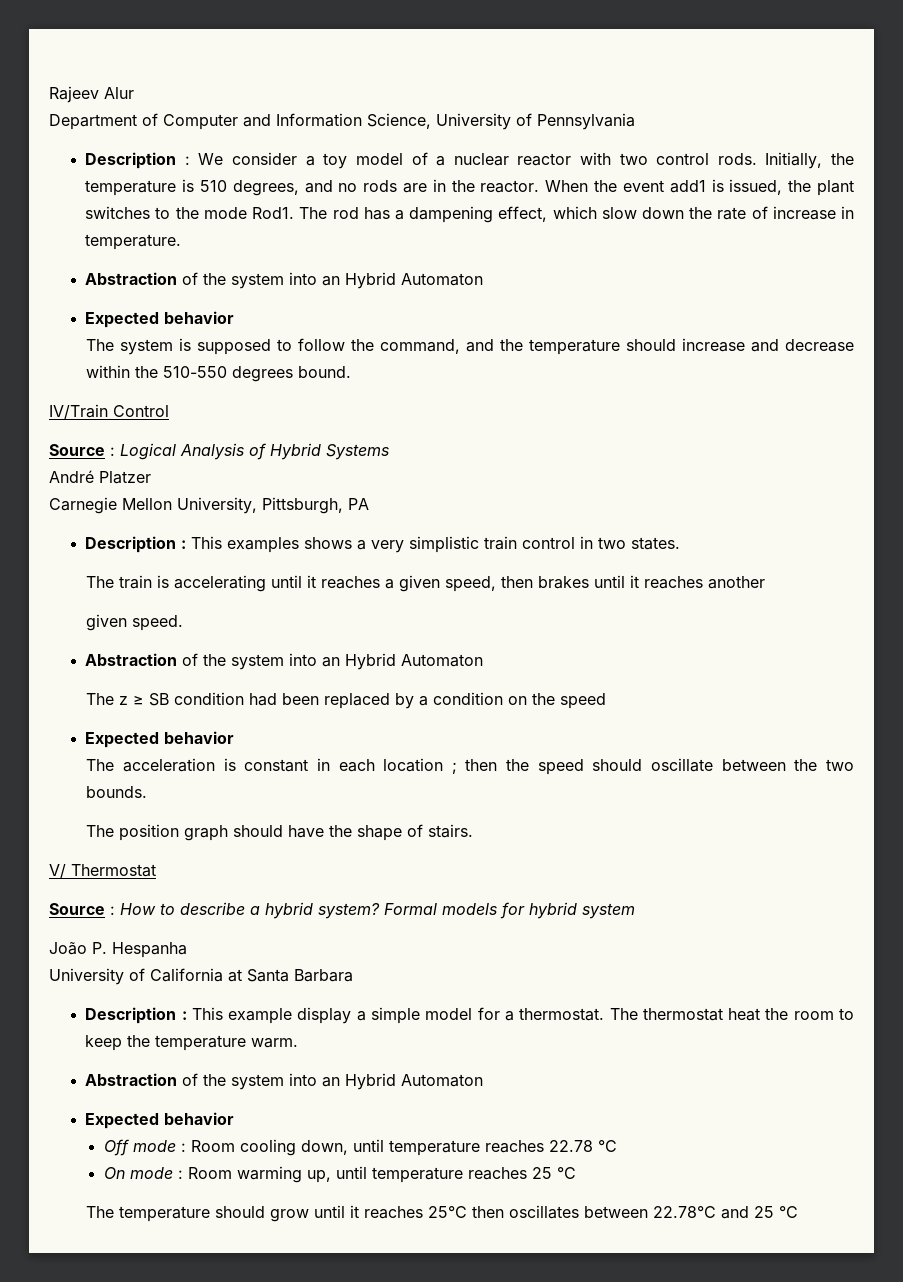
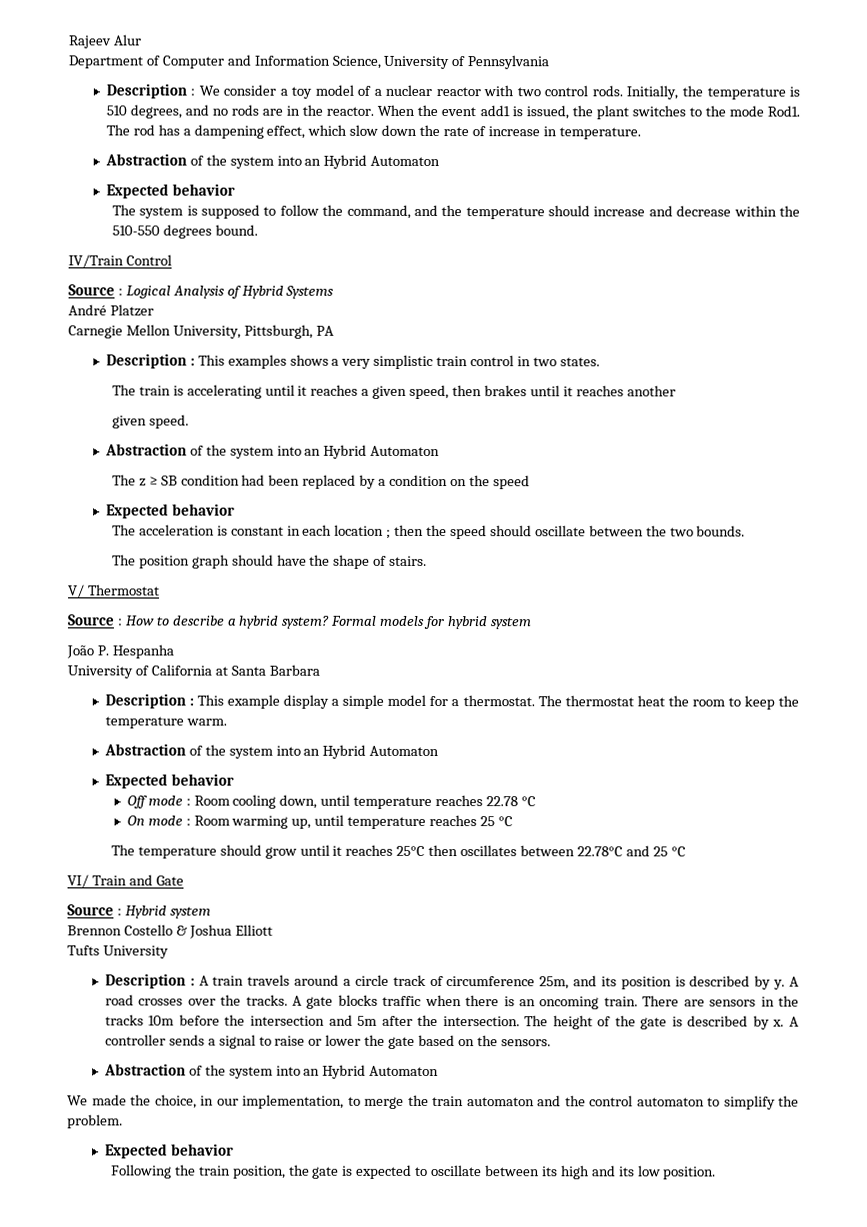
+ VI/ Train and Gate
+ Source : Hybrid system
+ Brennon Costello & Joshua Elliott
+ Tufts University
+ Description : A train travels around a circle track of circumference 25m, and its position is described by y. A road crosses over the tracks. A gate blocks traffic when there is an oncoming train. There are sensors in the tracks 10m before the intersection and 5m after the intersection. The height of the gate is described by x. A controller sends a signal to raise or lower the gate based on the sensors.
+ Abstraction of the system into an Hybrid Automaton
+ We made the choice, in our implementation, to merge the train automaton and the control automaton to simplify the problem.
+ Expected behavior
+ Following the train position, the gate is expected to oscillate between its high and its low position.

